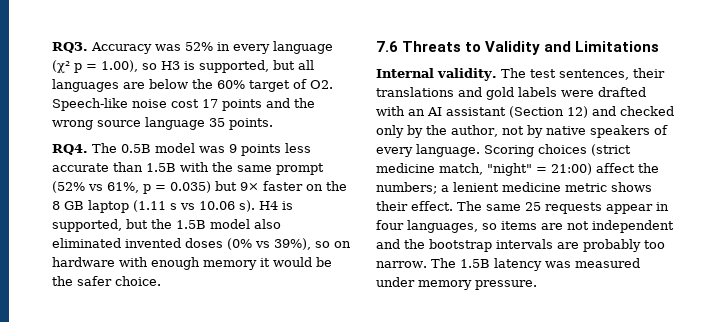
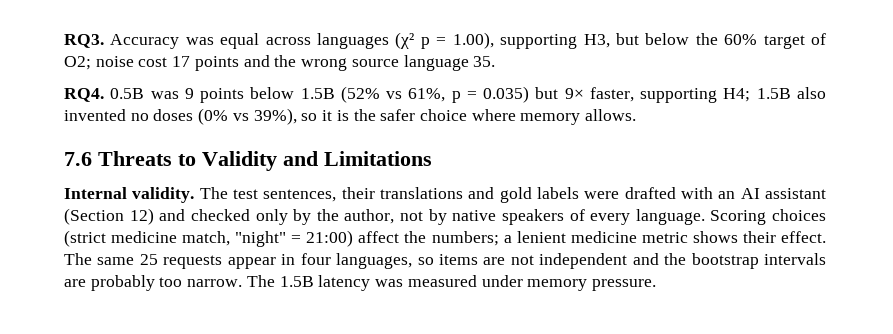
- RQ3. Accuracy was 52% in every language (χ² p = 1.00), so H3 is supported, but all languages are below the 60% target of O2. Speech-like noise cost 17 points and the wrong source language 35 points.
+ RQ3. Accuracy was equal across languages (χ² p = 1.00), supporting H3, but below the 60% target of O2; noise cost 17 points and the wrong source language 35.
- RQ4. The 0.5B model was 9 points less accurate than 1.5B with the same prompt (52% vs 61%, p = 0.035) but 9× faster on the 8 GB laptop (1.11 s vs 10.06 s). H4 is supported, but the 1.5B model also eliminated invented doses (0% vs 39%), so on hardware with enough memory it would be the safer choice.
+ RQ4. 0.5B was 9 points below 1.5B (52% vs 61%, p = 0.035) but 9× faster, supporting H4; 1.5B also invented no doses (0% vs 39%), so it is the safer choice where memory allows.

